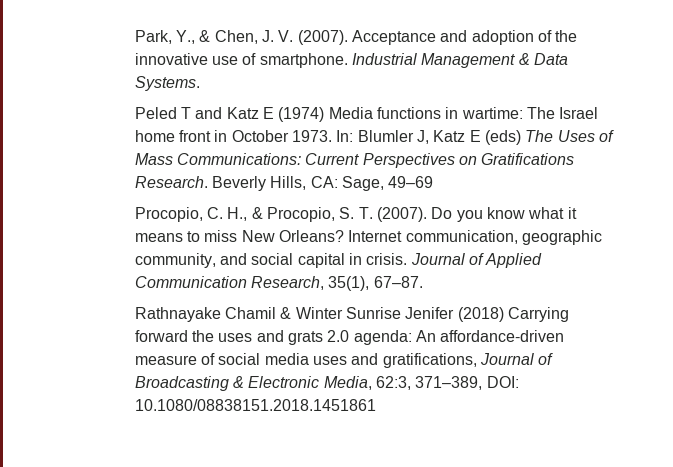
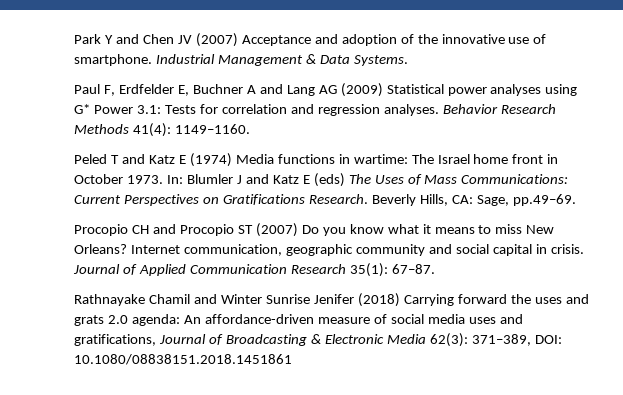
- Park, Y., & Chen, J. V. (2007). Acceptance and adoption of the innovative use of smartphone.
+ Park Y and Chen JV (2007) Acceptance and adoption of the innovative use of smartphone.
+ Paul F, Erdfelder E, Buchner A and Lang AG (2009) Statistical power analyses using G* Power 3.1: Tests for correlation and regression analyses. Behavior Research Methods 41(4): 1149–1160.
- In: Blumler J, Katz E (eds) The Uses of Mass Communications: Current Perspectives on Gratifications Research.
+ In: Blumler J and Katz E (eds) The Uses of Mass Communications: Current Perspectives on Gratifications Research.
- Beverly Hills, CA: Sage, 49–69
- Procopio, C. H., & Procopio, S. T. (2007). Do you know what it means to miss New Orleans?
+ Beverly Hills, CA: Sage, pp.49–69.
+ Procopio CH and Procopio ST (2007) Do you know what it means to miss New Orleans?
- Internet communication, geographic community, and social capital in crisis.
+ Internet communication, geographic community and social capital in crisis.
- Journal of Applied Communication Research, 35(1), 67–87.
+ Journal of Applied Communication Research 35(1): 67–87.
- Rathnayake Chamil & Winter Sunrise Jenifer (2018) Carrying forward the uses and grats 2.0 agenda: An affordance-driven measure of social media uses and gratifications, Journal of Broadcasting & Electronic Media, 62:3, 371–389, DOI: 10.1080/08838151.2018.1451861
+ Rathnayake Chamil and Winter Sunrise Jenifer (2018) Carrying forward the uses and grats 2.0 agenda: An affordance-driven measure of social media uses and gratifications, Journal of Broadcasting & Electronic Media 62(3): 371–389, DOI: 10.1080/08838151.2018.1451861

